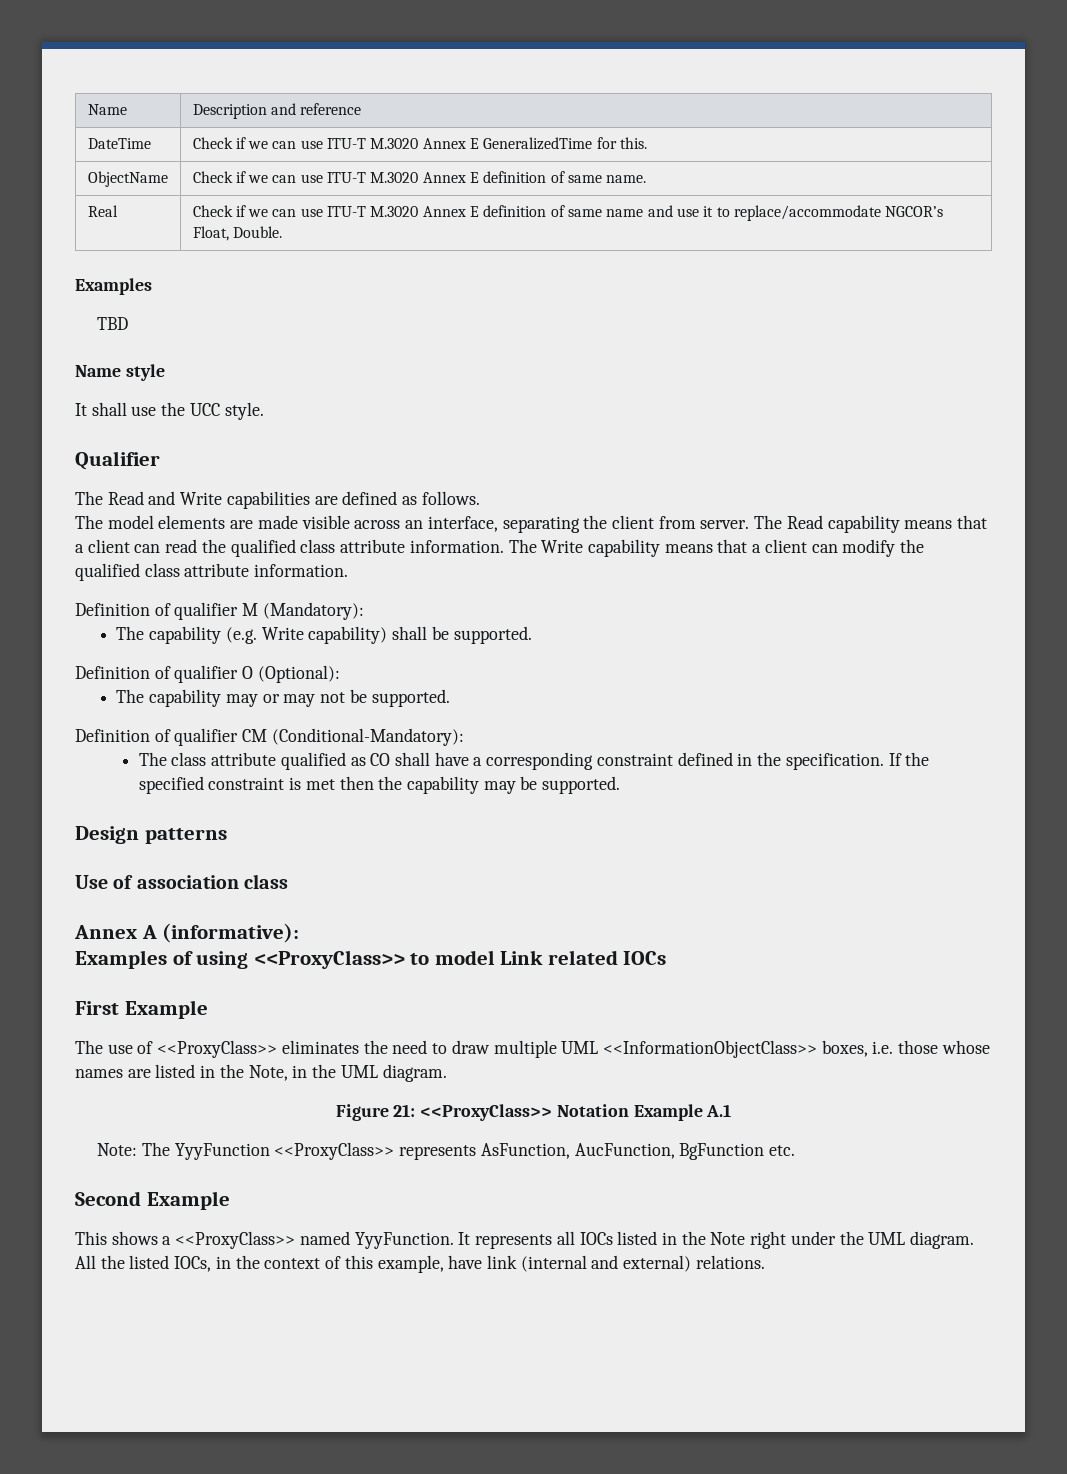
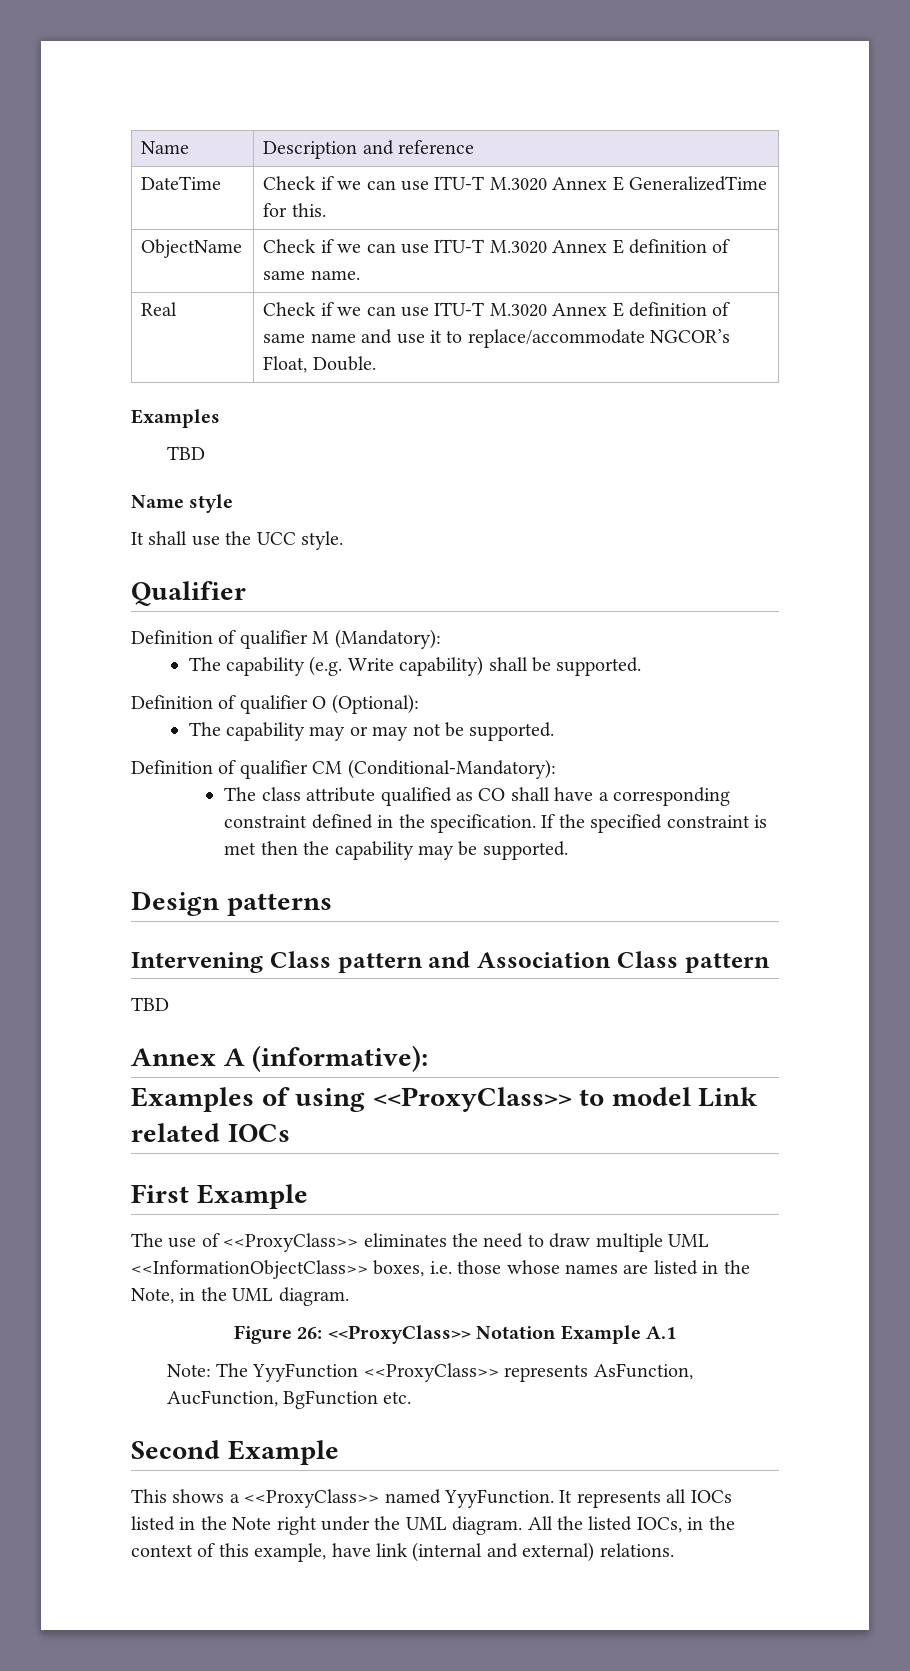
- The Read and Write capabilities are defined as follows.
- The model elements are made visible across an interface, separating the client from server. The Read capability means that a client can read the qualified class attribute information. The Write capability means that a client can modify the qualified class attribute information.
- Use of association class
+ Intervening Class pattern and Association Class pattern
+ TBD
- Figure 21: <<ProxyClass>> Notation Example A.1
+ Figure 26: <<ProxyClass>> Notation Example A.1

